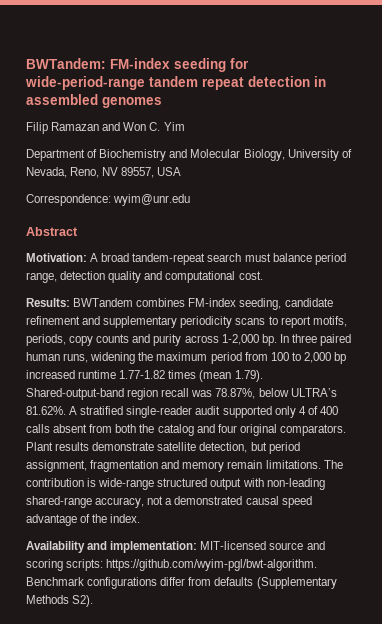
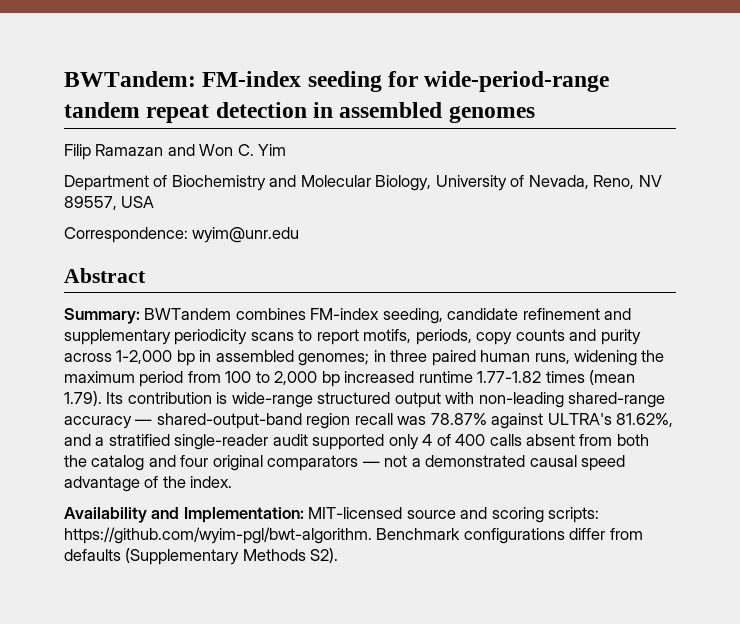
- Motivation: A broad tandem-repeat search must balance period range, detection quality and computational cost.
- Results:
+ Summary:
- BWTandem combines FM-index seeding, candidate refinement and supplementary periodicity scans to report motifs, periods, copy counts and purity across 1-2,000 bp. In three paired human runs, widening the maximum period from 100 to 2,000 bp increased runtime 1.77-1.82 times (mean 1.79). Shared-output-band region recall was 78.87%, below ULTRA’s 81.62%. A stratified single-reader audit supported only 4 of 400 calls absent from both the catalog and four original comparators. Plant results demonstrate satellite detection, but period assignment, fragmentation and memory remain limitations. The contribution is wide-range structured output with non-leading shared-range accuracy, not a demonstrated causal speed advantage of the index.
+ BWTandem combines FM-index seeding, candidate refinement and supplementary periodicity scans to report motifs, periods, copy counts and purity across 1-2,000 bp in assembled genomes; in three paired human runs, widening the maximum period from 100 to 2,000 bp increased runtime 1.77-1.82 times (mean 1.79). Its contribution is wide-range structured output with non-leading shared-range accuracy — shared-output-band region recall was 78.87% against ULTRA's 81.62%, and a stratified single-reader audit supported only 4 of 400 calls absent from both the catalog and four original comparators — not a demonstrated causal speed advantage of the index.
- Availability and implementation: MIT-licensed source and scoring scripts: https://github.com/wyim-pgl/bwt-algorithm. Benchmark configurations differ from defaults (Supplementary Methods S2).
+ Availability and Implementation: MIT-licensed source and scoring scripts: https://github.com/wyim-pgl/bwt-algorithm. Benchmark configurations differ from defaults (Supplementary Methods S2).

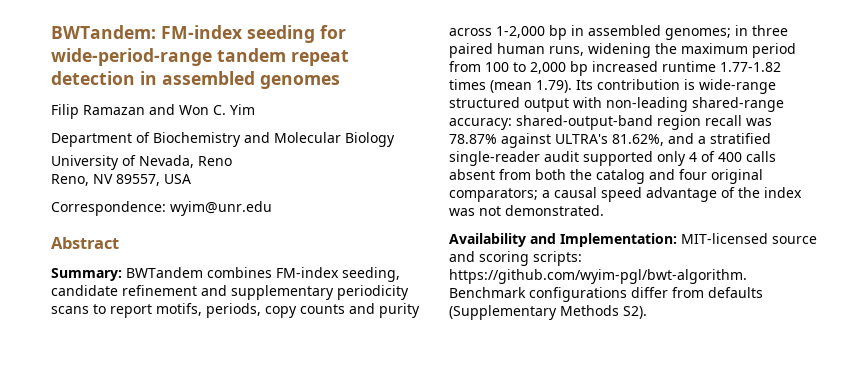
- Department of Biochemistry and Molecular Biology, University of Nevada, Reno, NV 89557, USA
+ Department of Biochemistry and Molecular Biology
+ University of Nevada, Reno
+ Reno, NV 89557, USA
- in three paired human runs, widening the maximum period from 100 to 2,000 bp increased runtime 1.77-1.82 times (mean 1.79). Its contribution is wide-range structured output with non-leading shared-range accuracy — shared-output-band region recall was 78.87% against ULTRA's 81.62%, and a stratified single-reader audit supported only 4 of 400 calls absent from both the catalog and four original comparators — not a demonstrated causal speed advantage of the index.
+ in three paired human runs, widening the maximum period from 100 to 2,000 bp increased runtime 1.77-1.82 times (mean 1.79). Its contribution is wide-range structured output with non-leading shared-range accuracy: shared-output-band region recall was 78.87% against ULTRA's 81.62%, and a stratified single-reader audit supported only 4 of 400 calls absent from both the catalog and four original comparators; a causal speed advantage of the index was not demonstrated.

